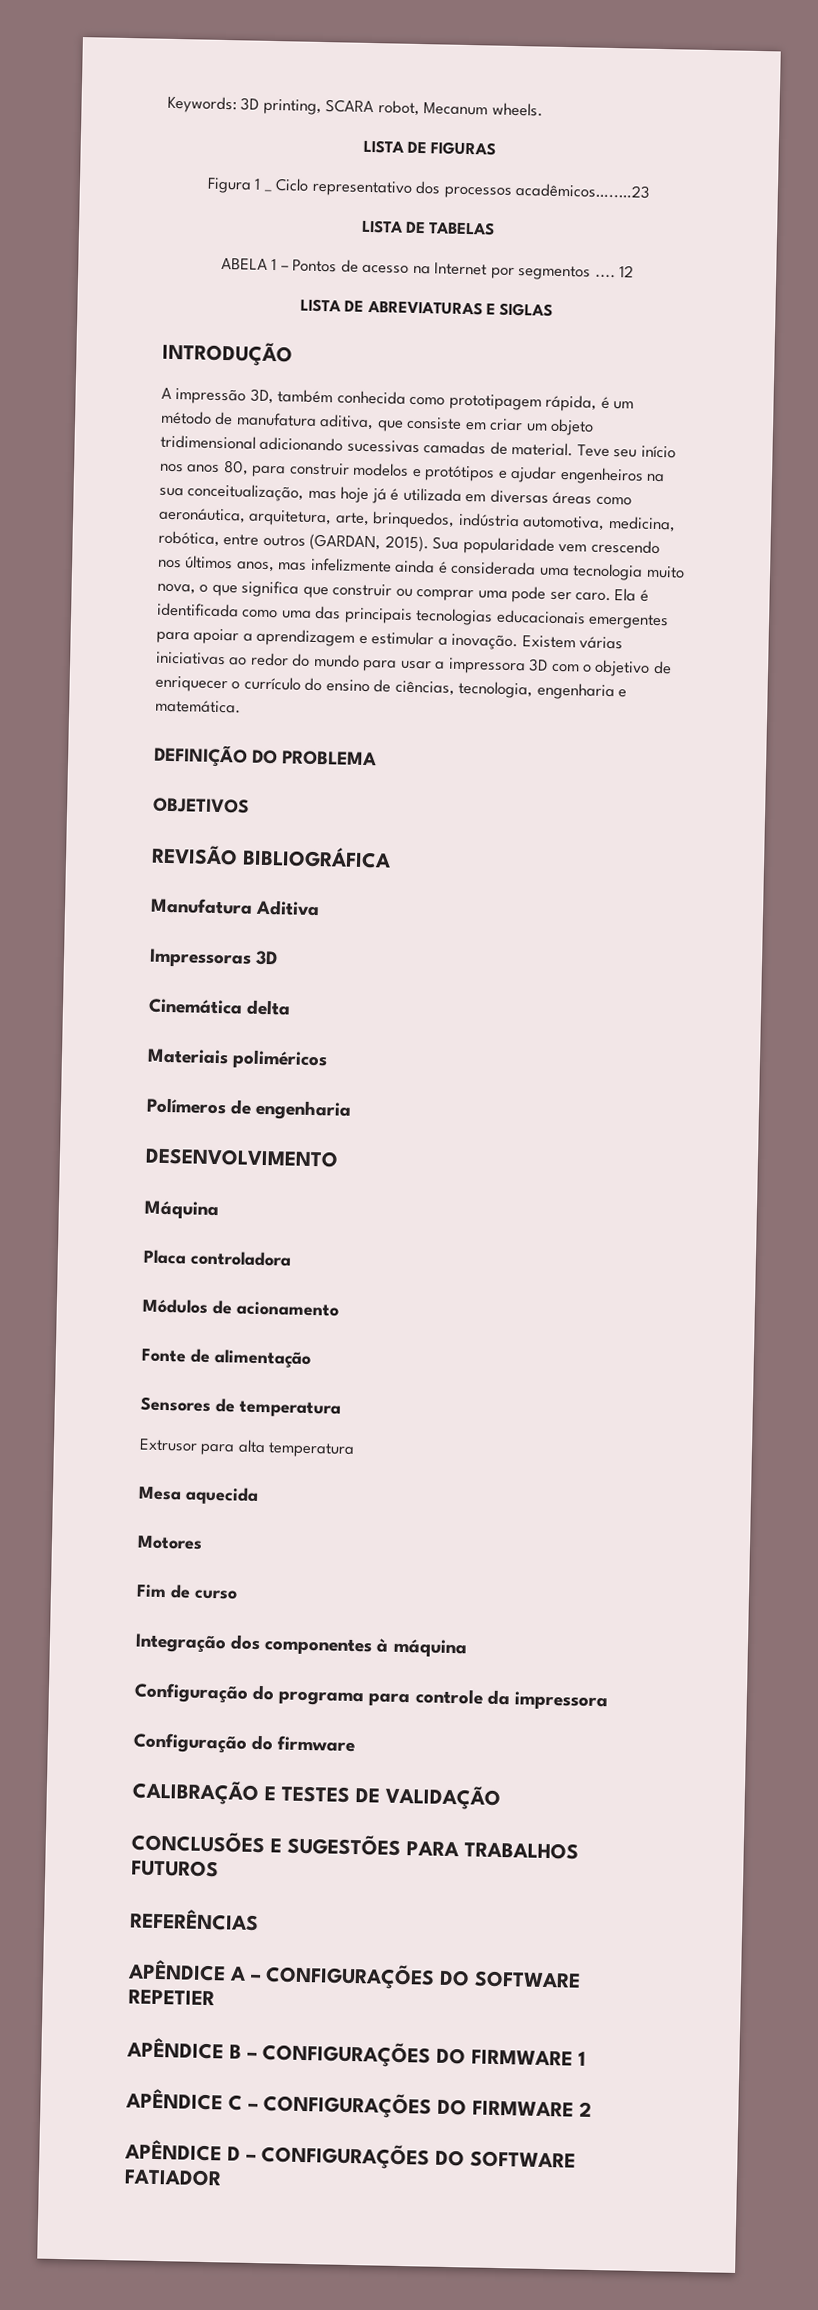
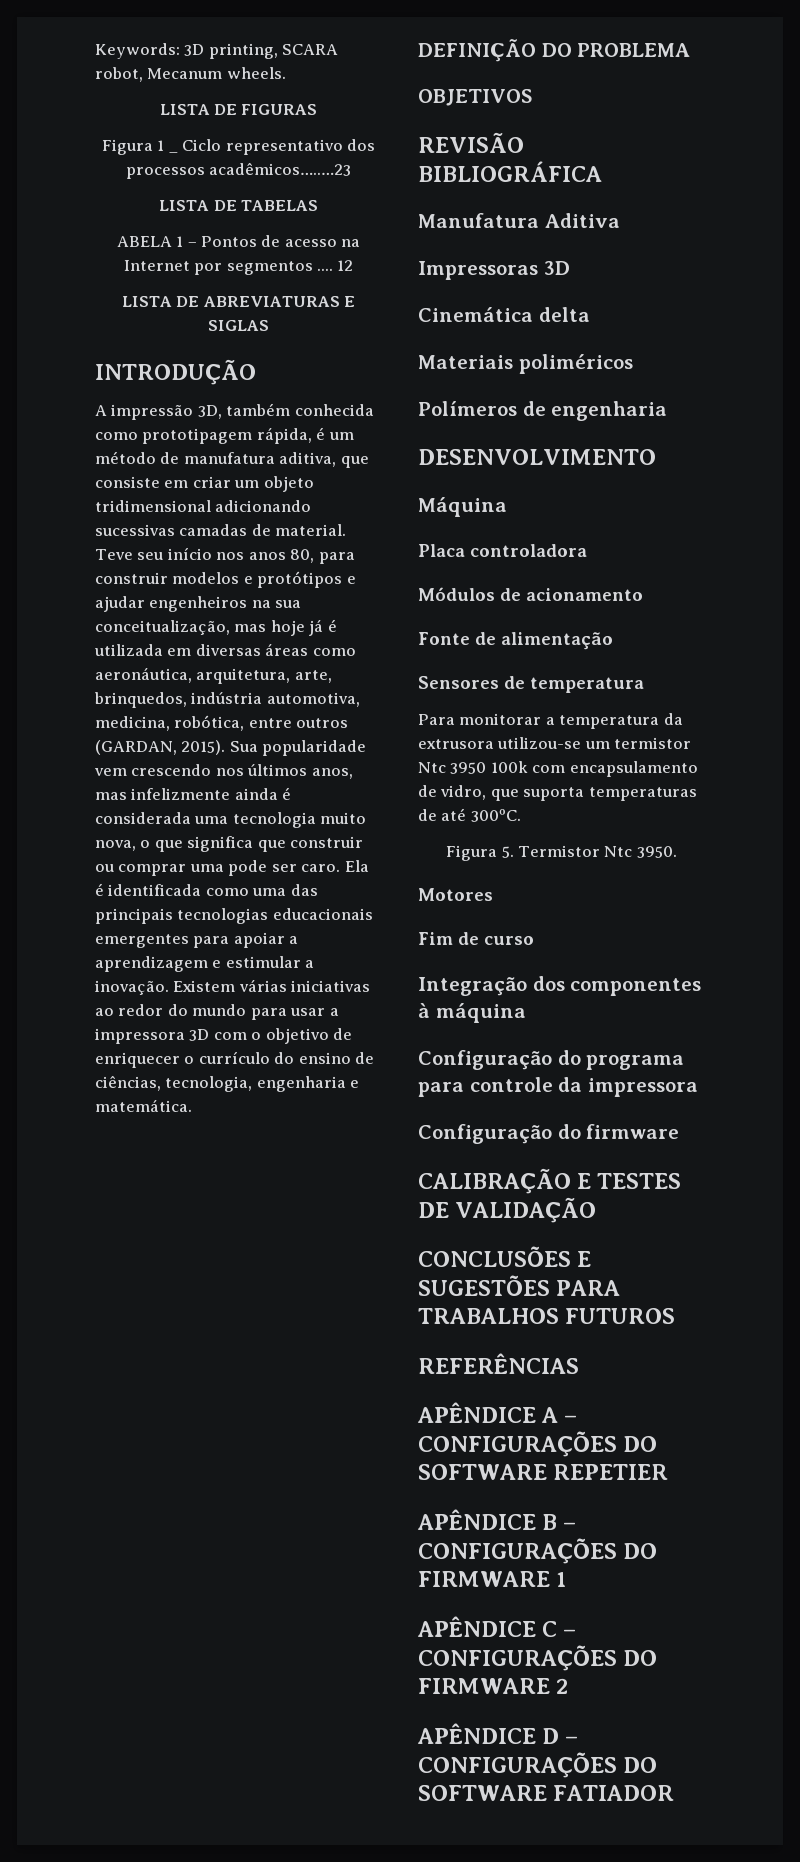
- Extrusor para alta temperatura
- Mesa aquecida
+ Para monitorar a temperatura da extrusora utilizou-se um termistor Ntc 3950 100k com encapsulamento de vidro, que suporta temperaturas de até 300ºC.
+ Figura 5. Termistor Ntc 3950.

